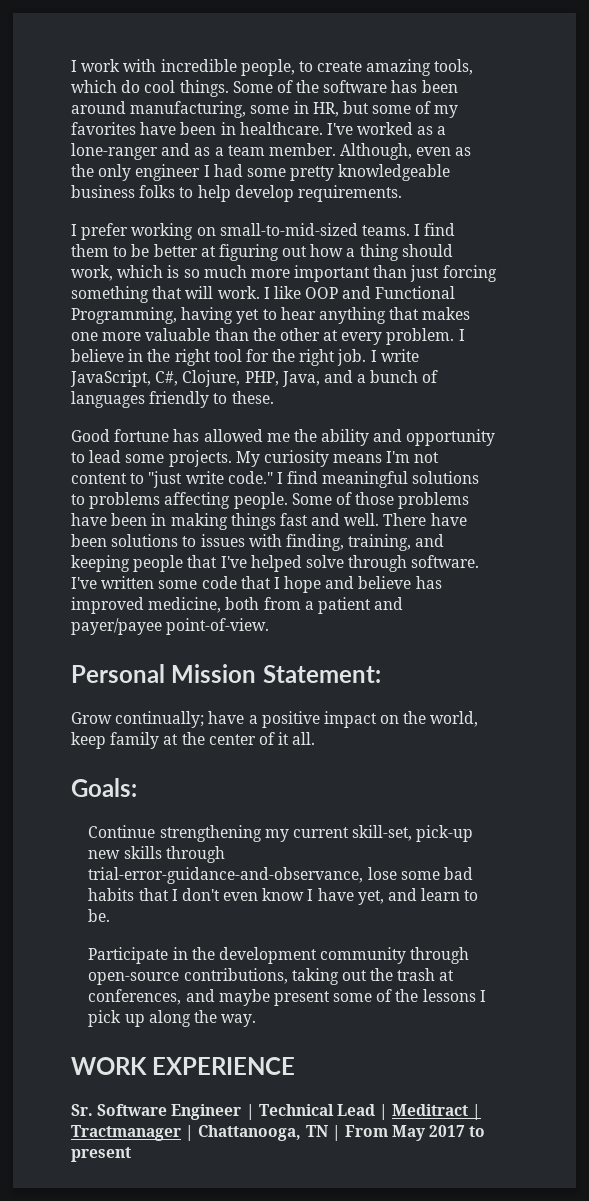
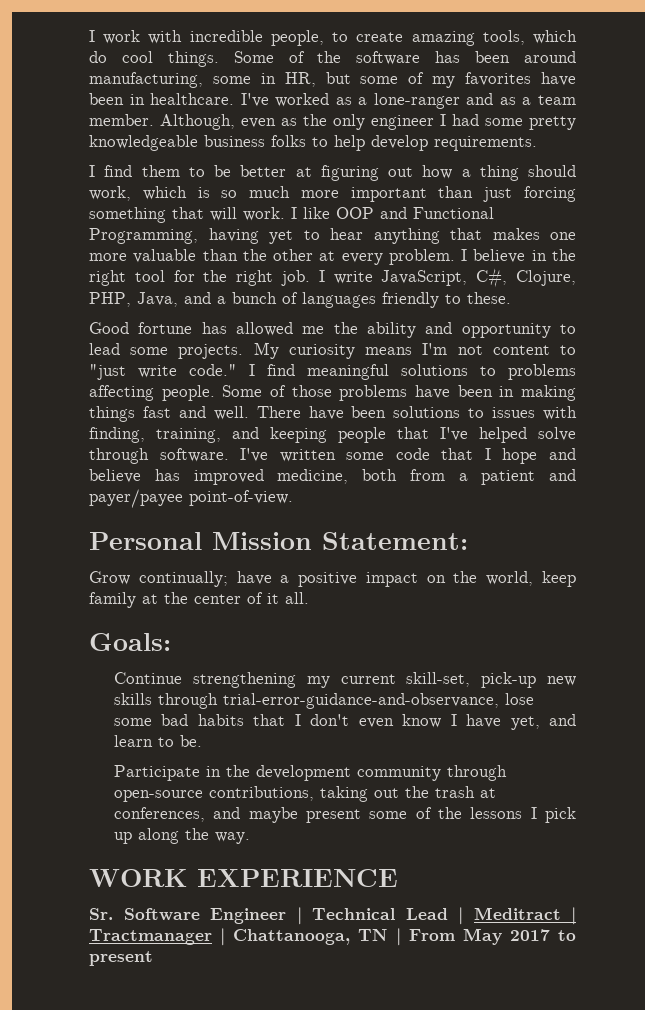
- I prefer working on small-to-mid-sized teams. I find them to be better at figuring out how a thing should work, which is so much more important than just forcing something that will work.
+ I find them to be better at figuring out how a thing should work, which is so much more important than just forcing something that will work.

